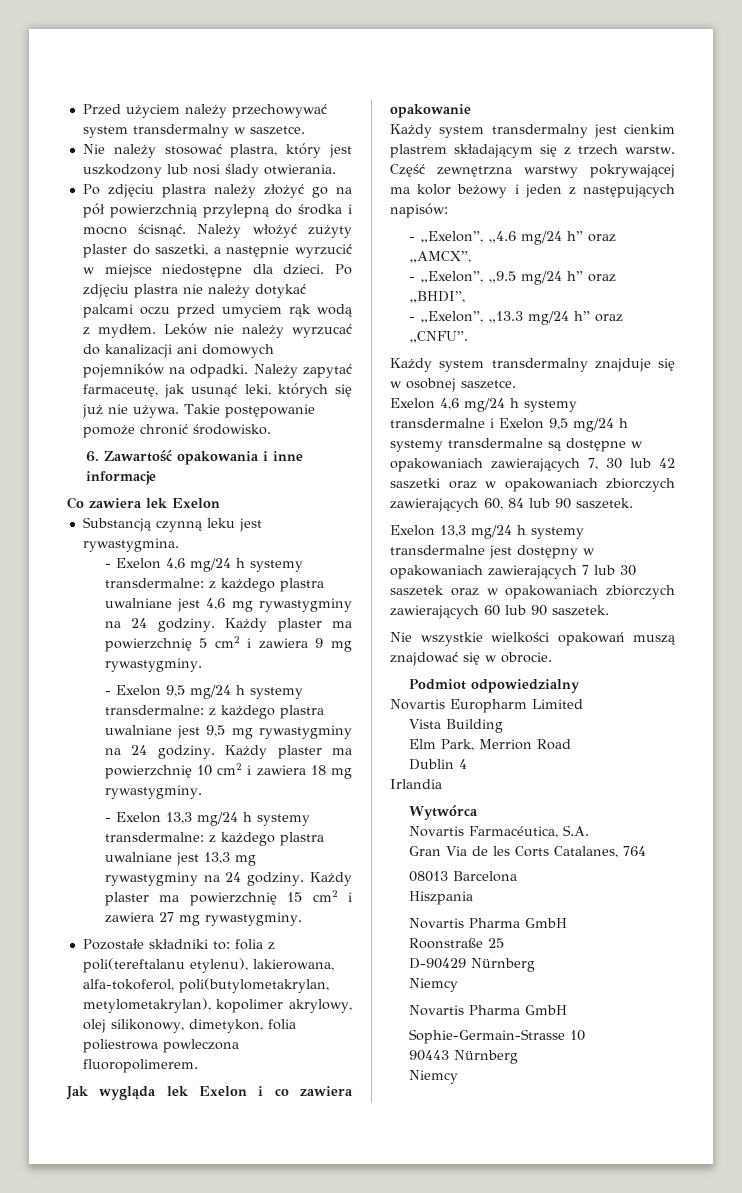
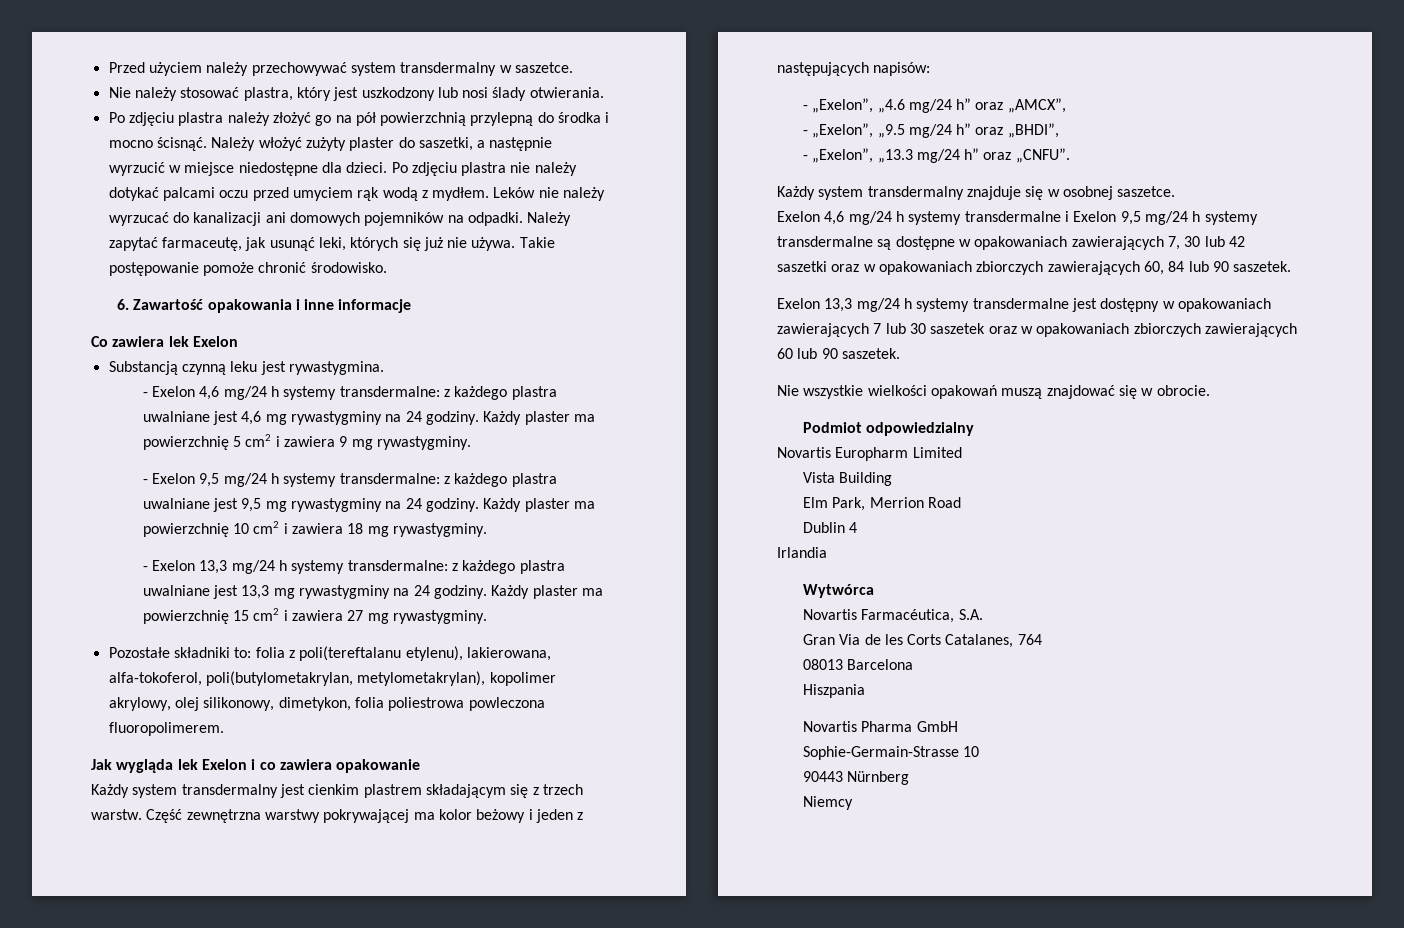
- Roonstraße 25
- D-90429 Nürnberg
- Niemcy
- Novartis Pharma GmbH

